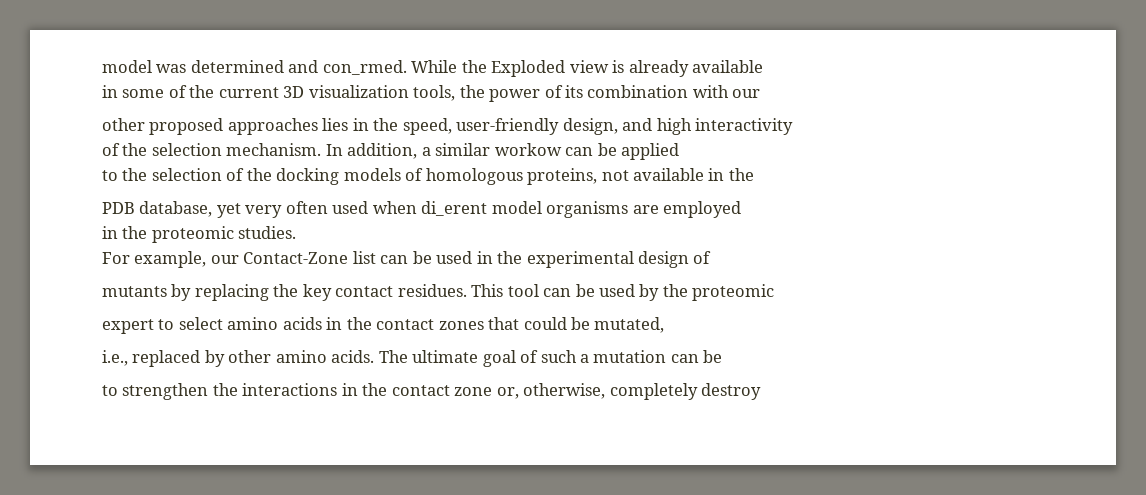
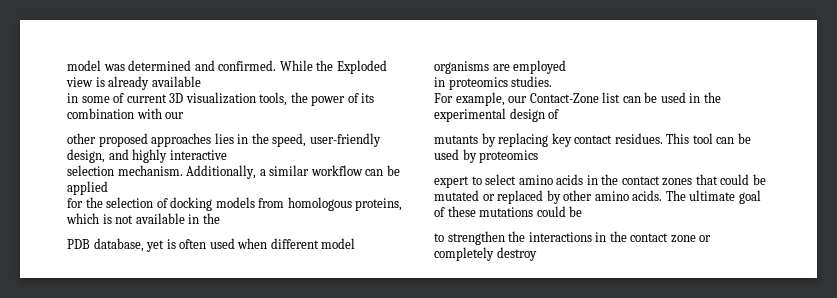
- model was determined and con_rmed.
+ model was determined and confirmed.
- in some of the current 3D visualization tools, the power of its combination with our
+ in some of current 3D visualization tools, the power of its combination with our
- other proposed approaches lies in the speed, user-friendly design, and high interactivity
- of the selection mechanism. In addition, a similar workow can be applied
+ other proposed approaches lies in the speed, user-friendly design, and highly interactive
+ selection mechanism. Additionally, a similar workflow can be applied
- to the selection of the docking models of homologous proteins, not available in the
+ for the selection of docking models from homologous proteins, which is not available in the
- PDB database, yet very often used when di_erent model organisms are employed
+ PDB database, yet is often used when different model organisms are employed
- in the proteomic studies.
+ in proteomics studies.
- mutants by replacing the key contact residues.
+ mutants by replacing key contact residues.
- This tool can be used by the proteomic
+ This tool can be used by proteomics
- expert to select amino acids in the contact zones that could be mutated,
- i.e., replaced by other amino acids.
+ expert to select amino acids in the contact zones that could be mutated or replaced by other amino acids.
- The ultimate goal of such a mutation can be
+ The ultimate goal of these mutations could be
- to strengthen the interactions in the contact zone or, otherwise, completely destroy
+ to strengthen the interactions in the contact zone or completely destroy

